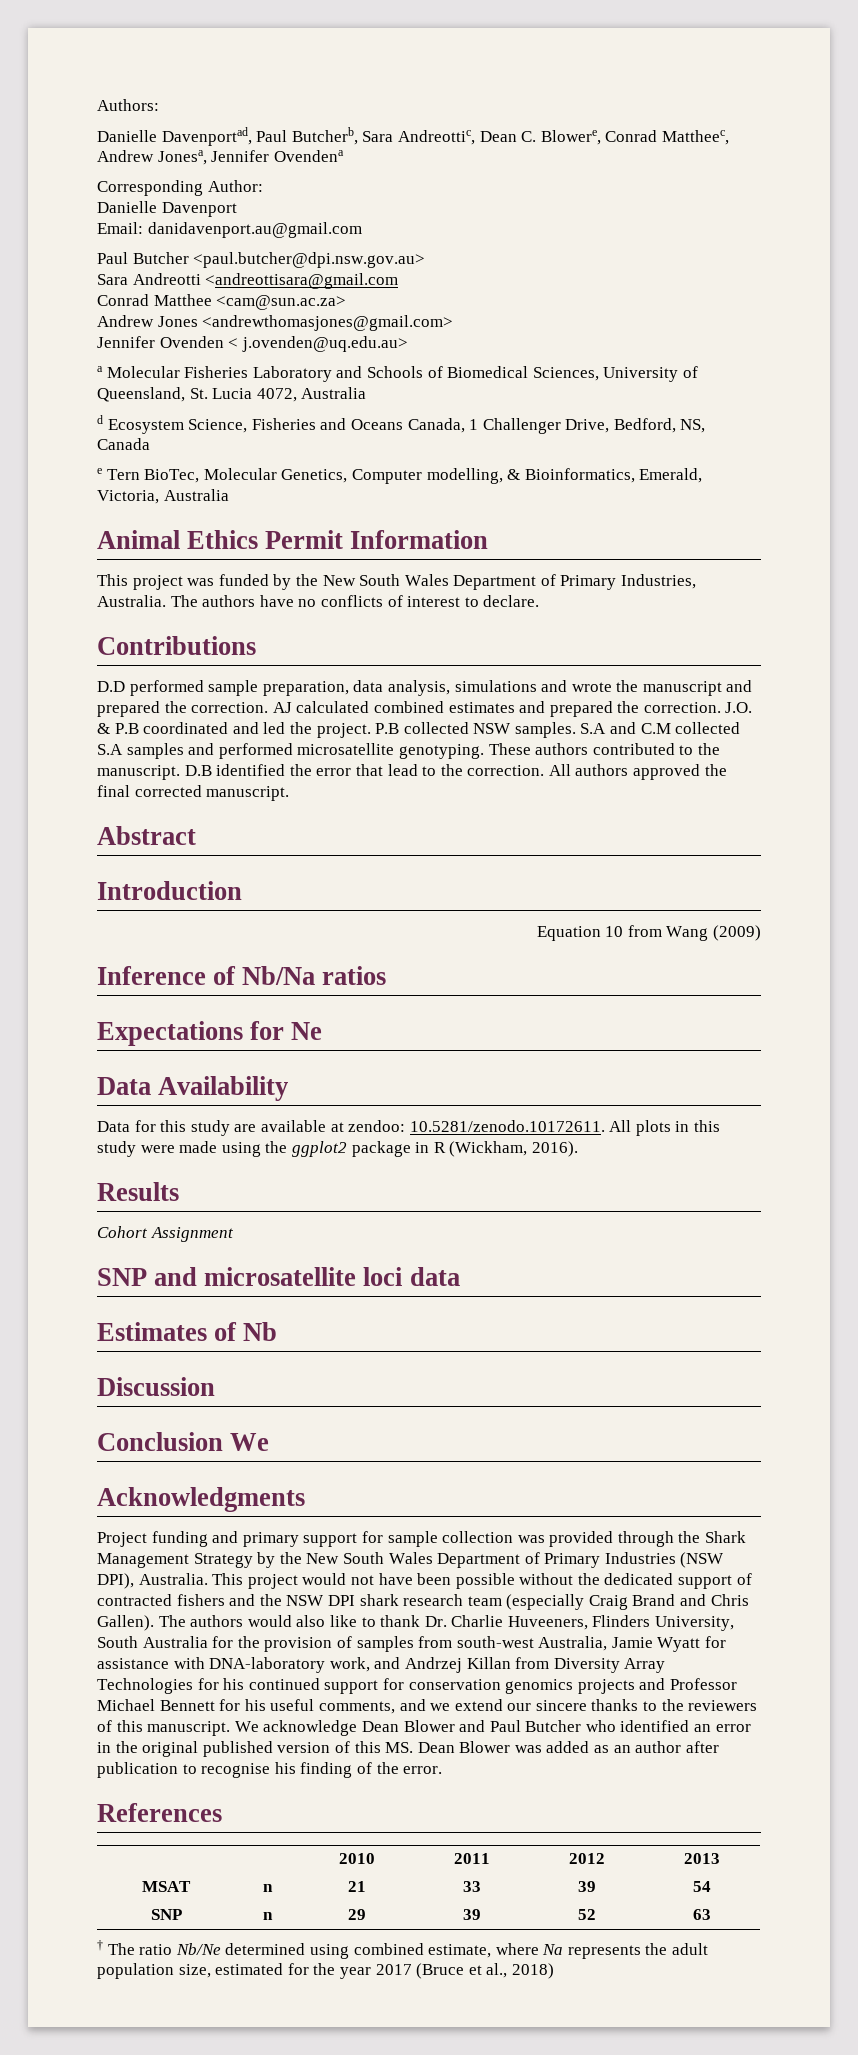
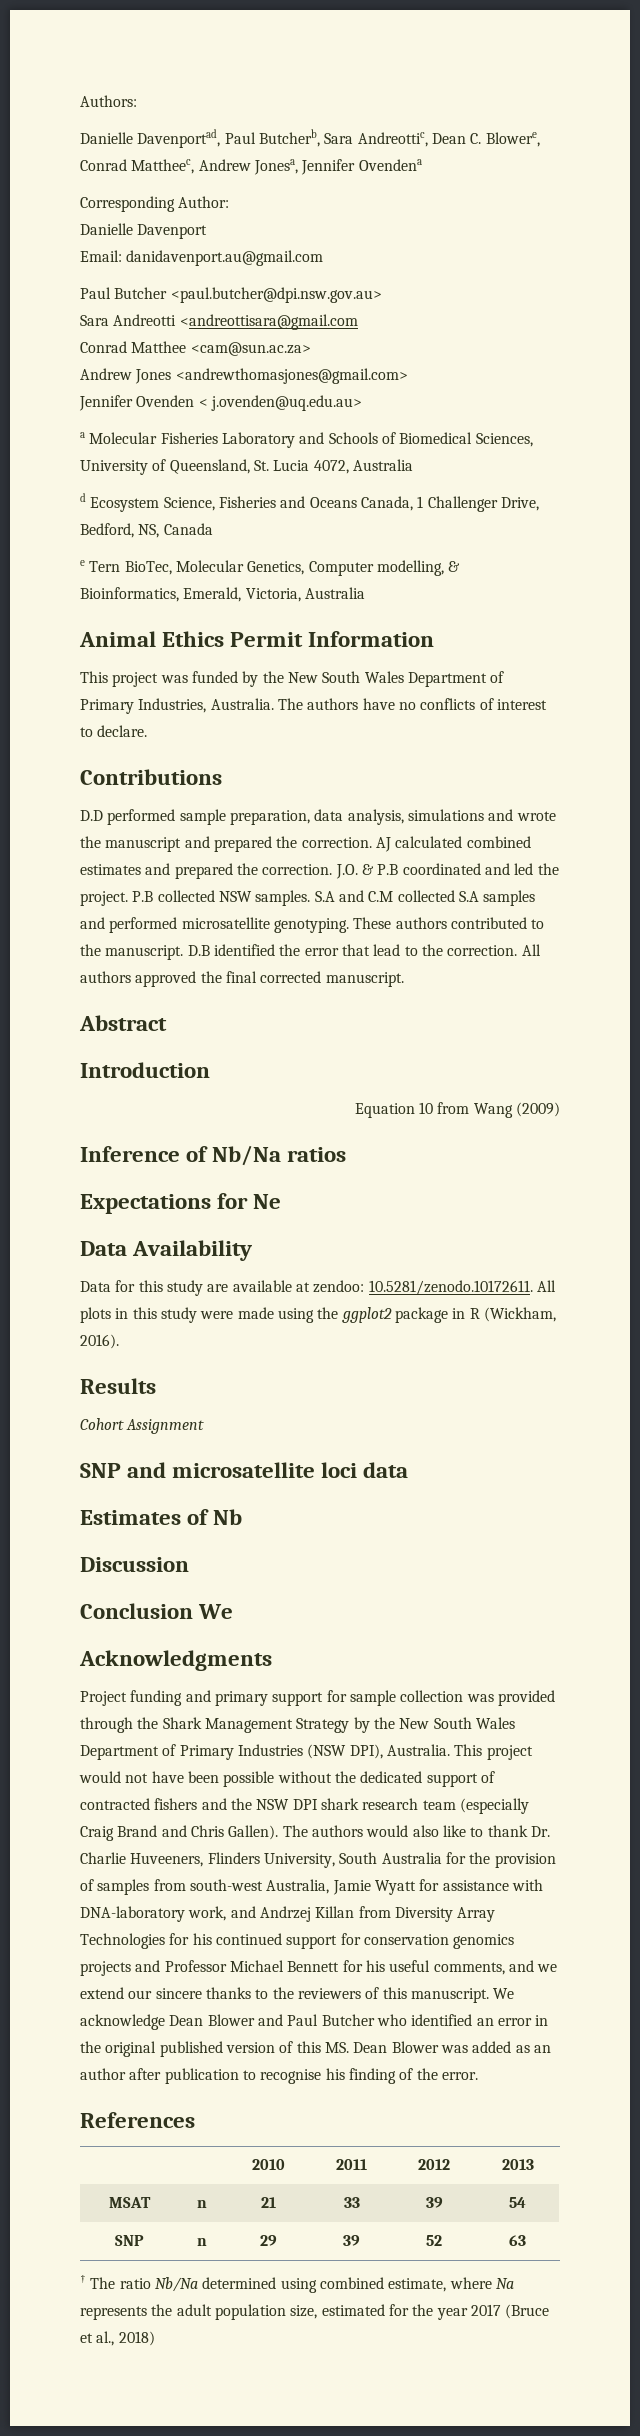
- † The ratio Nb/Ne determined using combined estimate, where Na represents the adult population size, estimated for the year 2017 (Bruce et al., 2018)
+ † The ratio Nb/Na determined using combined estimate, where Na represents the adult population size, estimated for the year 2017 (Bruce et al., 2018)

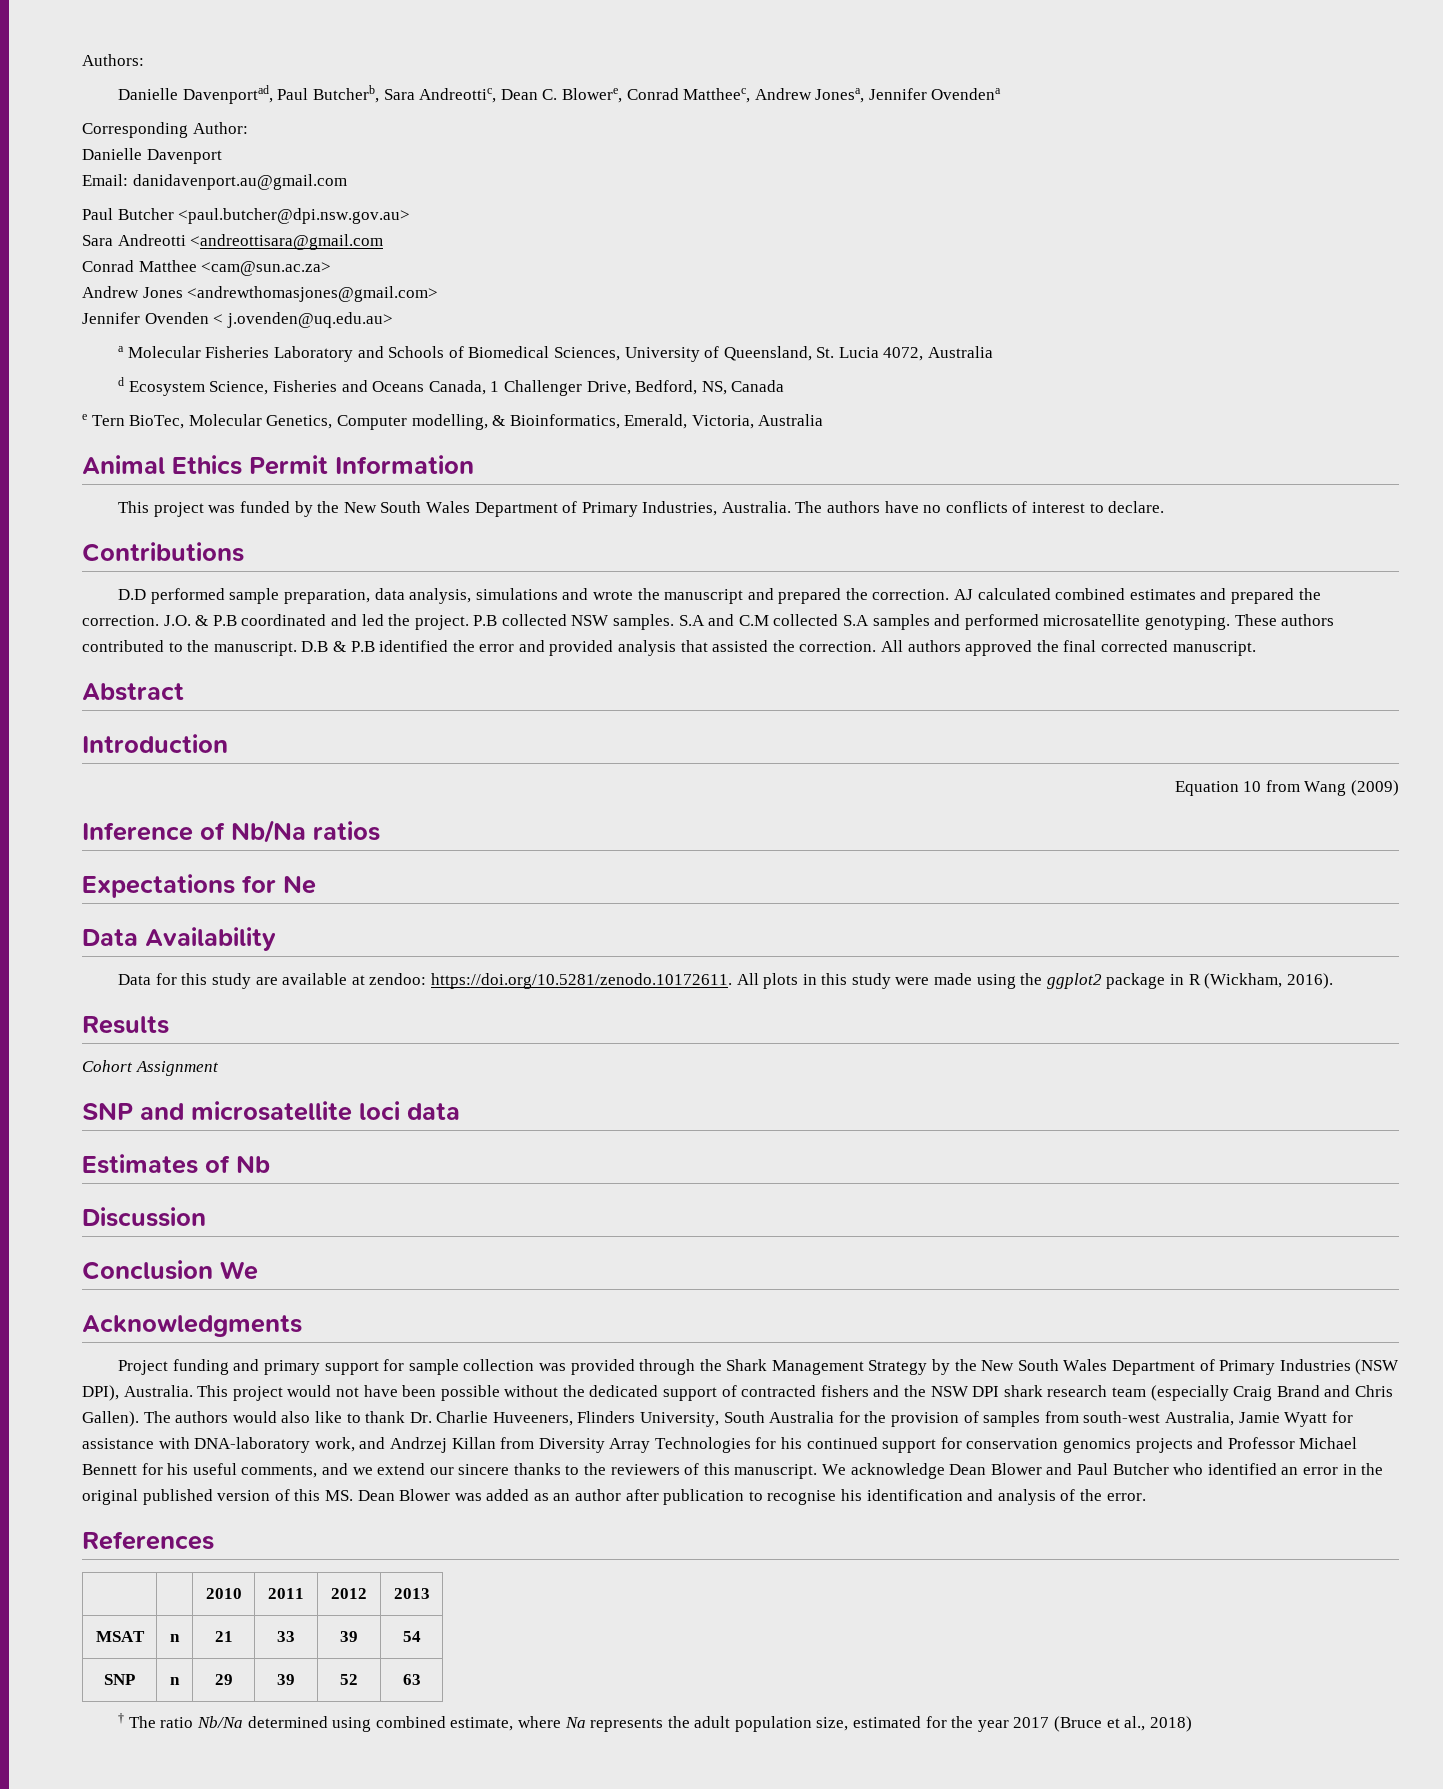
- D.B identified the error that lead to the correction.
+ D.B & P.B identified the error and provided analysis that assisted the correction.
- Data for this study are available at zendoo: 10.5281/zenodo.10172611. All plots in this study were made using the ggplot2 package in R (Wickham, 2016).
+ Data for this study are available at zendoo: https://doi.org/10.5281/zenodo.10172611. All plots in this study were made using the ggplot2 package in R (Wickham, 2016).
- We acknowledge Dean Blower and Paul Butcher who identified an error in the original published version of this MS. Dean Blower was added as an author after publication to recognise his finding of the error.
+ We acknowledge Dean Blower and Paul Butcher who identified an error in the original published version of this MS. Dean Blower was added as an author after publication to recognise his identification and analysis of the error.

